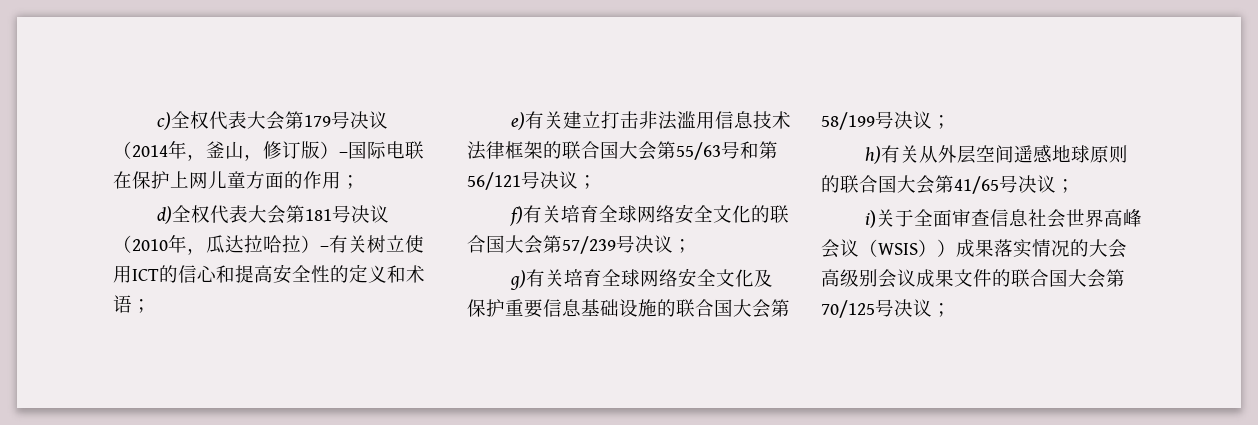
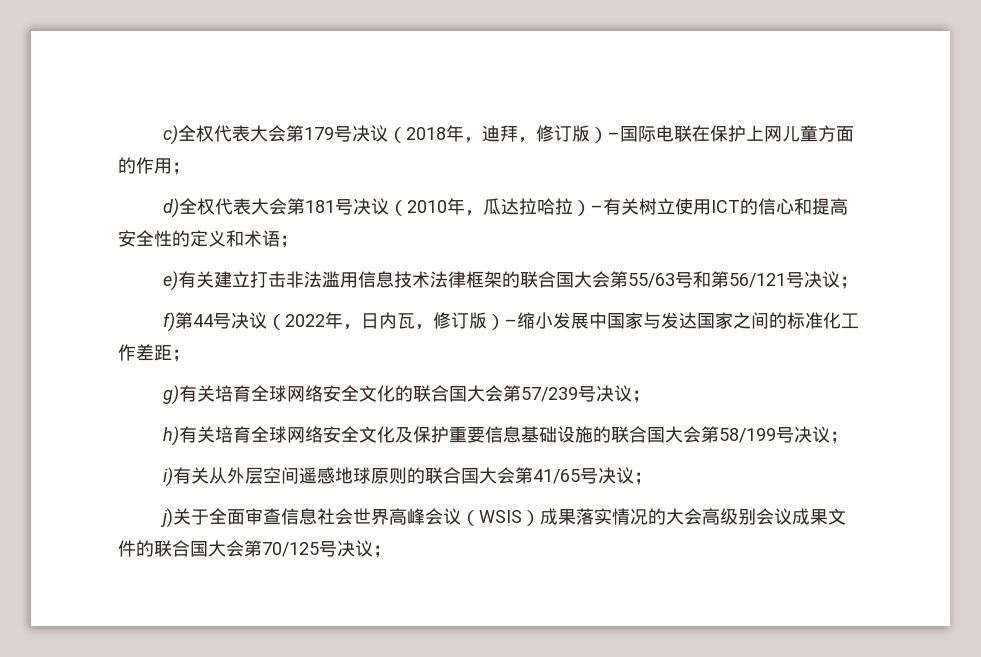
- c)全权代表大会第179号决议（2014年，釜山，修订版）–国际电联在保护上网儿童方面的作用；
+ c)全权代表大会第179号决议（2018年，迪拜，修订版）–国际电联在保护上网儿童方面的作用；
- f)有关培育全球网络安全文化的联合国大会第57/239号决议；
+ f)第44号决议（2022年，日内瓦，修订版）–缩小发展中国家与发达国家之间的标准化工作差距；
+ g)有关培育全球网络安全文化的联合国大会第57/239号决议；
- g)有关培育全球网络安全文化及保护重要信息基础设施的联合国大会第58/199号决议；
+ h)有关培育全球网络安全文化及保护重要信息基础设施的联合国大会第58/199号决议；
- h)有关从外层空间遥感地球原则的联合国大会第41/65号决议；
+ i)有关从外层空间遥感地球原则的联合国大会第41/65号决议；
- i)关于全面审查信息社会世界高峰会议（WSIS））成果落实情况的大会高级别会议成果文件的联合国大会第70/125号决议；
+ j)关于全面审查信息社会世界高峰会议（WSIS）成果落实情况的大会高级别会议成果文件的联合国大会第70/125号决议；

